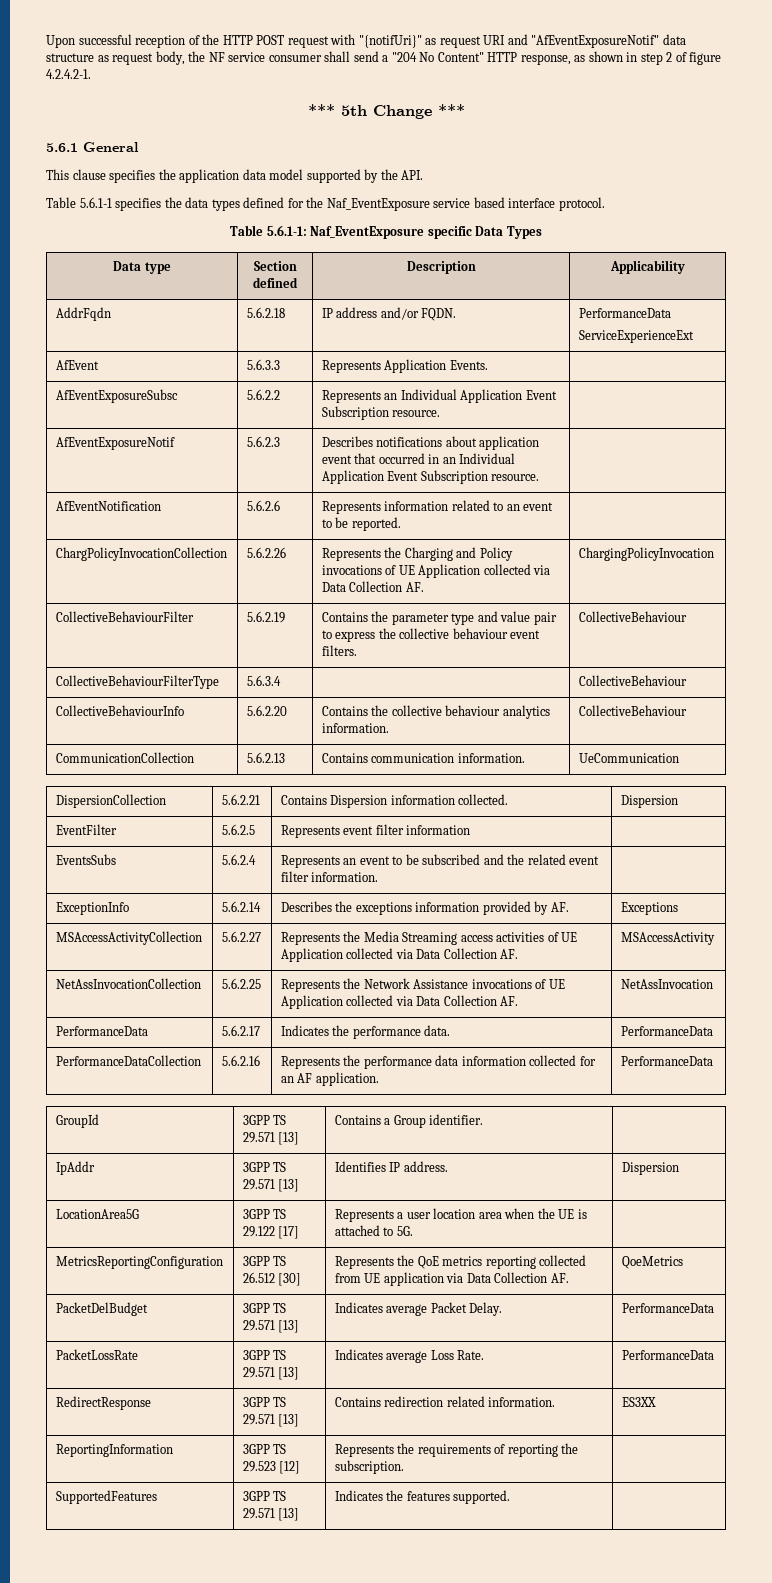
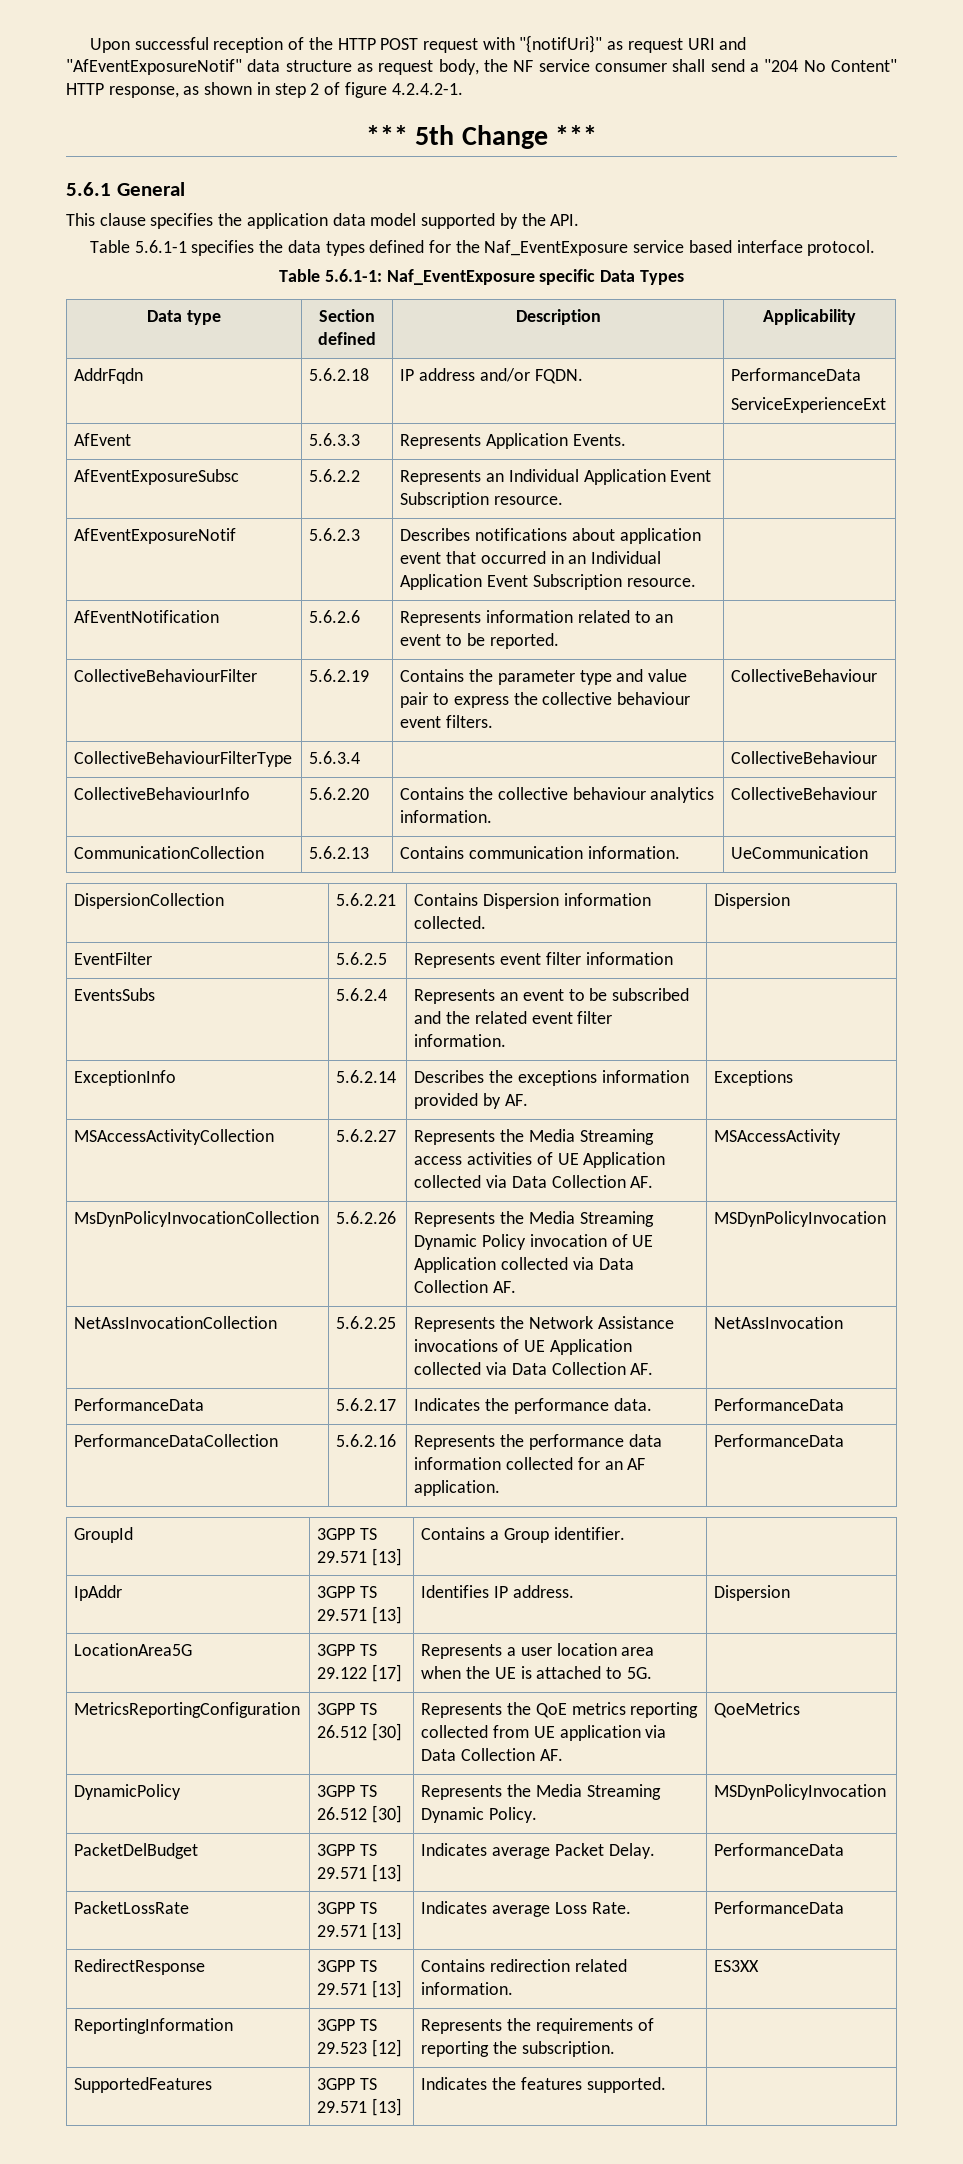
- ChargPolicyInvocationCollection | 5.6.2.26 | Represents the Charging and Policy invocations of UE Application collected via Data Collection AF. | ChargingPolicyInvocation
+ MsDynPolicyInvocationCollection | 5.6.2.26 | Represents the Media Streaming Dynamic Policy invocation of UE Application collected via Data Collection AF. | MSDynPolicyInvocation
+ DynamicPolicy | 3GPP TS 26.512 [30] | Represents the Media Streaming Dynamic Policy. | MSDynPolicyInvocation

